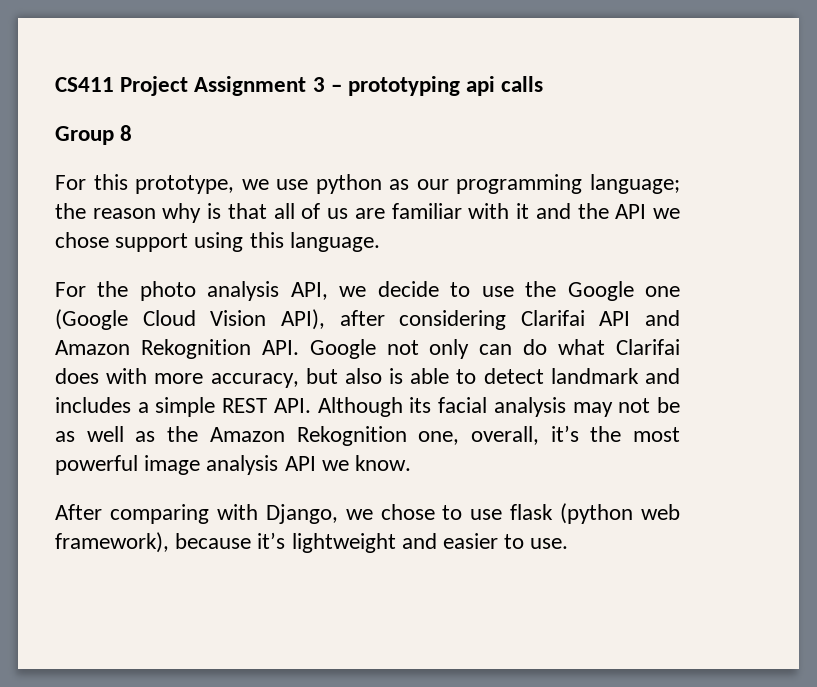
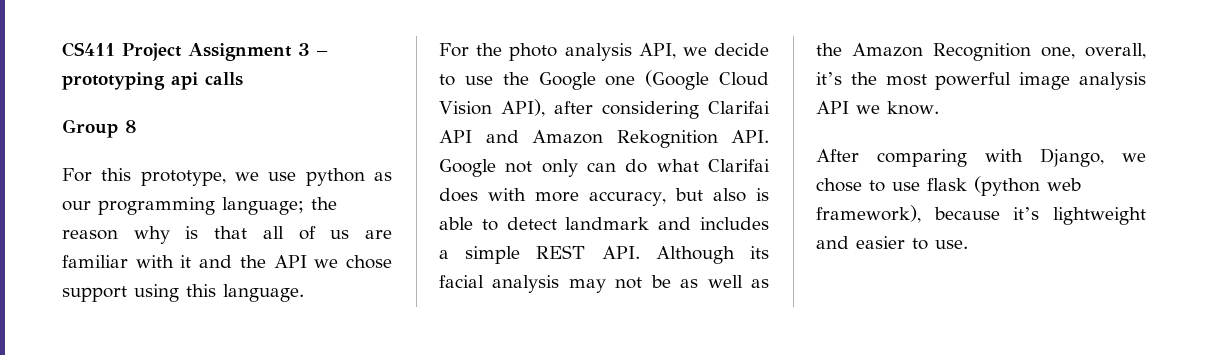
- For the photo analysis API, we decide to use the Google one (Google Cloud Vision API), after considering Clarifai API and Amazon Rekognition API. Google not only can do what Clarifai does with more accuracy, but also is able to detect landmark and includes a simple REST API. Although its facial analysis may not be as well as the Amazon Rekognition one, overall, it’s the most powerful image analysis API we know.
+ For the photo analysis API, we decide to use the Google one (Google Cloud Vision API), after considering Clarifai API and Amazon Rekognition API. Google not only can do what Clarifai does with more accuracy, but also is able to detect landmark and includes a simple REST API. Although its facial analysis may not be as well as the Amazon Recognition one, overall, it’s the most powerful image analysis API we know.

